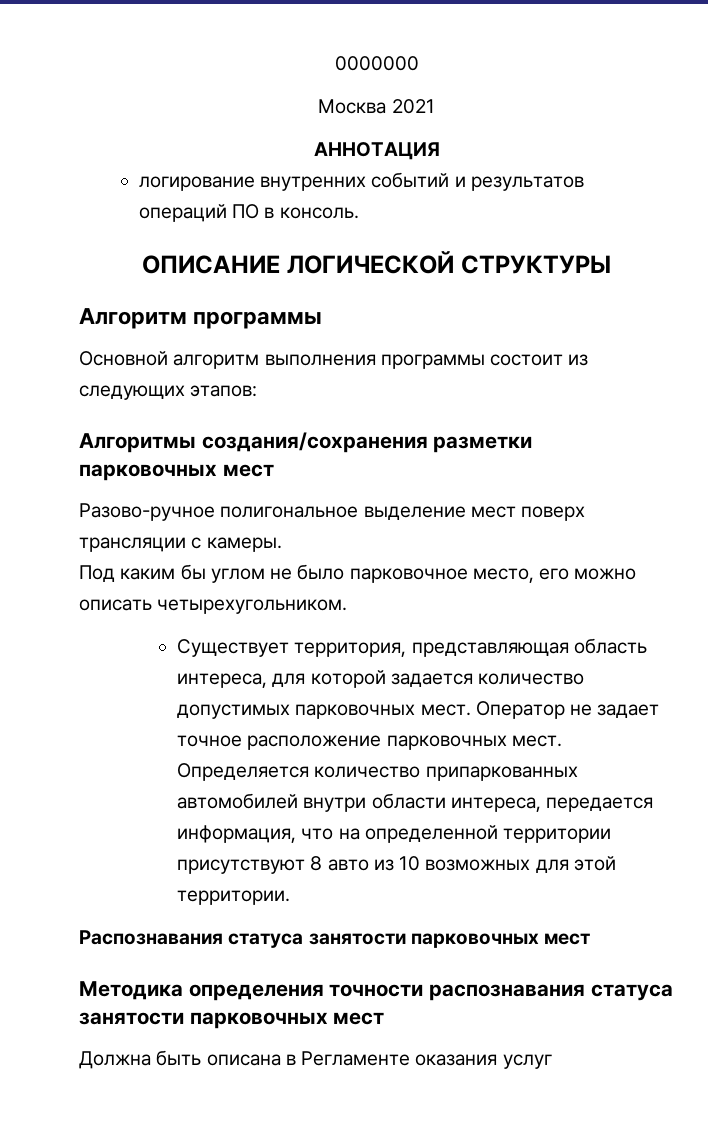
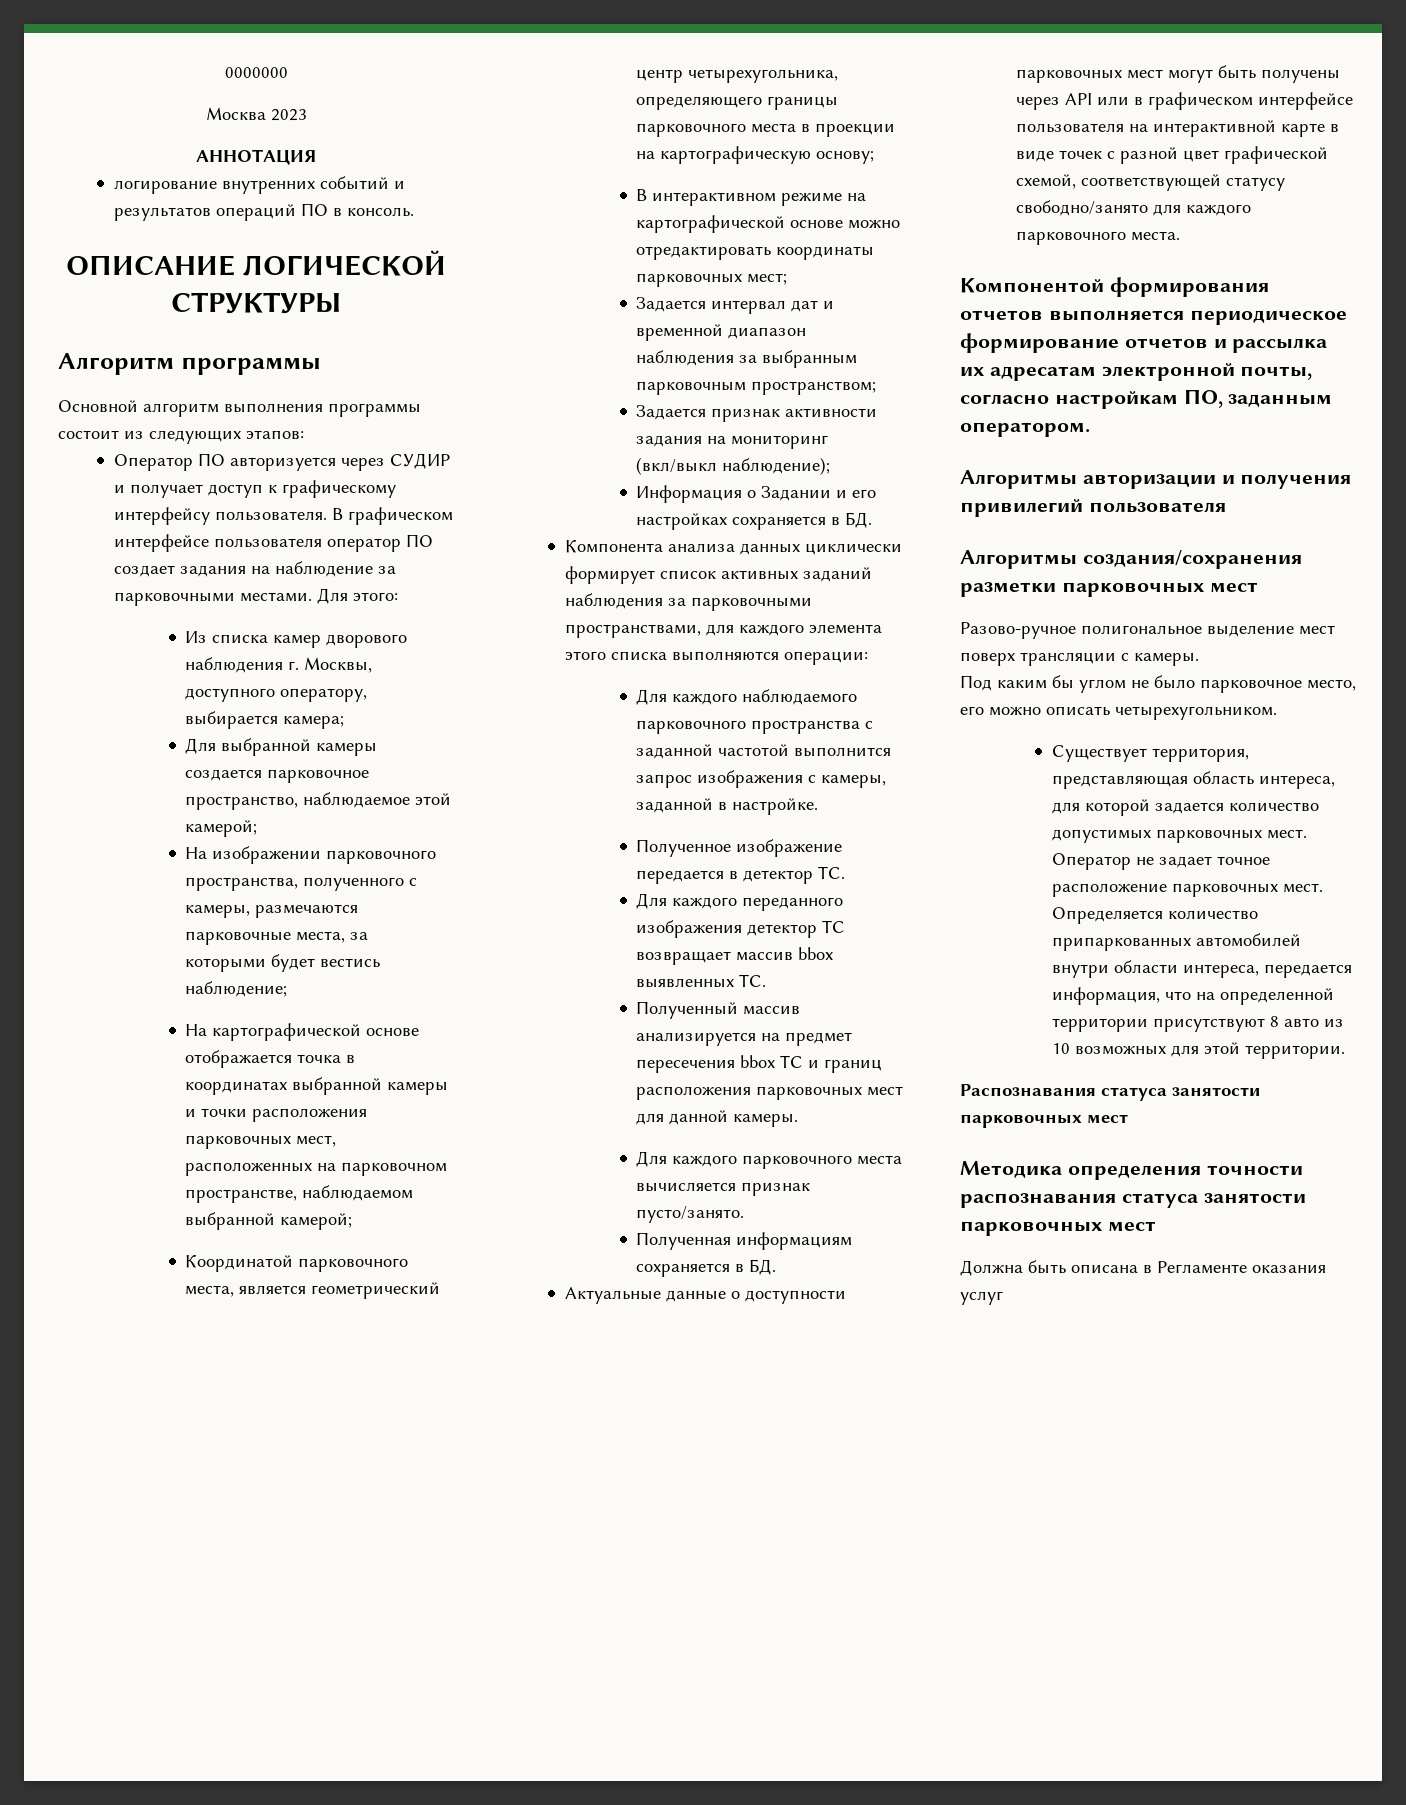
- Москва 2021
+ Москва 2023
+ Оператор ПО авторизуется через СУДИР и получает доступ к графическому интерфейсу пользователя. В графическом интерфейсе пользователя оператор ПО создает задания на наблюдение за парковочными местами. Для этого:
+ Из списка камер дворового наблюдения г. Москвы, доступного оператору, выбирается камера;
+ Для выбранной камеры создается парковочное пространство, наблюдаемое этой камерой;
+ На изображении парковочного пространства, полученного с камеры, размечаются парковочные места, за которыми будет вестись наблюдение;
+ На картографической основе отображается точка в координатах выбранной камеры и точки расположения парковочных мест, расположенных на парковочном пространстве, наблюдаемом выбранной камерой;
+ Координатой парковочного места, является геометрический центр четырехугольника, определяющего границы парковочного места в проекции на картографическую основу;
+ В интерактивном режиме на картографической основе можно отредактировать координаты парковочных мест;
+ Задается интервал дат и временной диапазон наблюдения за выбранным парковочным пространством;
+ Задается признак активности задания на мониторинг (вкл/выкл наблюдение);
+ Информация о Задании и его настройках сохраняется в БД.
+ Компонента анализа данных циклически формирует список активных заданий наблюдения за парковочными пространствами, для каждого элемента этого списка выполняются операции:
+ Для каждого наблюдаемого парковочного пространства с заданной частотой выполнится запрос изображения с камеры, заданной в настройке.
+ Полученное изображение передается в детектор ТС.
+ Для каждого переданного изображения детектор ТС возвращает массив bbox выявленных ТС.
+ Полученный массив анализируется на предмет пересечения bbox ТС и границ расположения парковочных мест для данной камеры.
+ Для каждого парковочного места вычисляется признак пусто/занято.
+ Полученная информациям сохраняется в БД.
+ Актуальные данные о доступности парковочных мест могут быть получены через API или в графическом интерфейсе пользователя на интерактивной карте в виде точек с разной цвет графической схемой, соответствующей статусу свободно/занято для каждого парковочного места.
+ Компонентой формирования отчетов выполняется периодическое формирование отчетов и рассылка их адресатам электронной почты, согласно настройкам ПО, заданным оператором.
+ Алгоритмы авторизации и получения привилегий пользователя

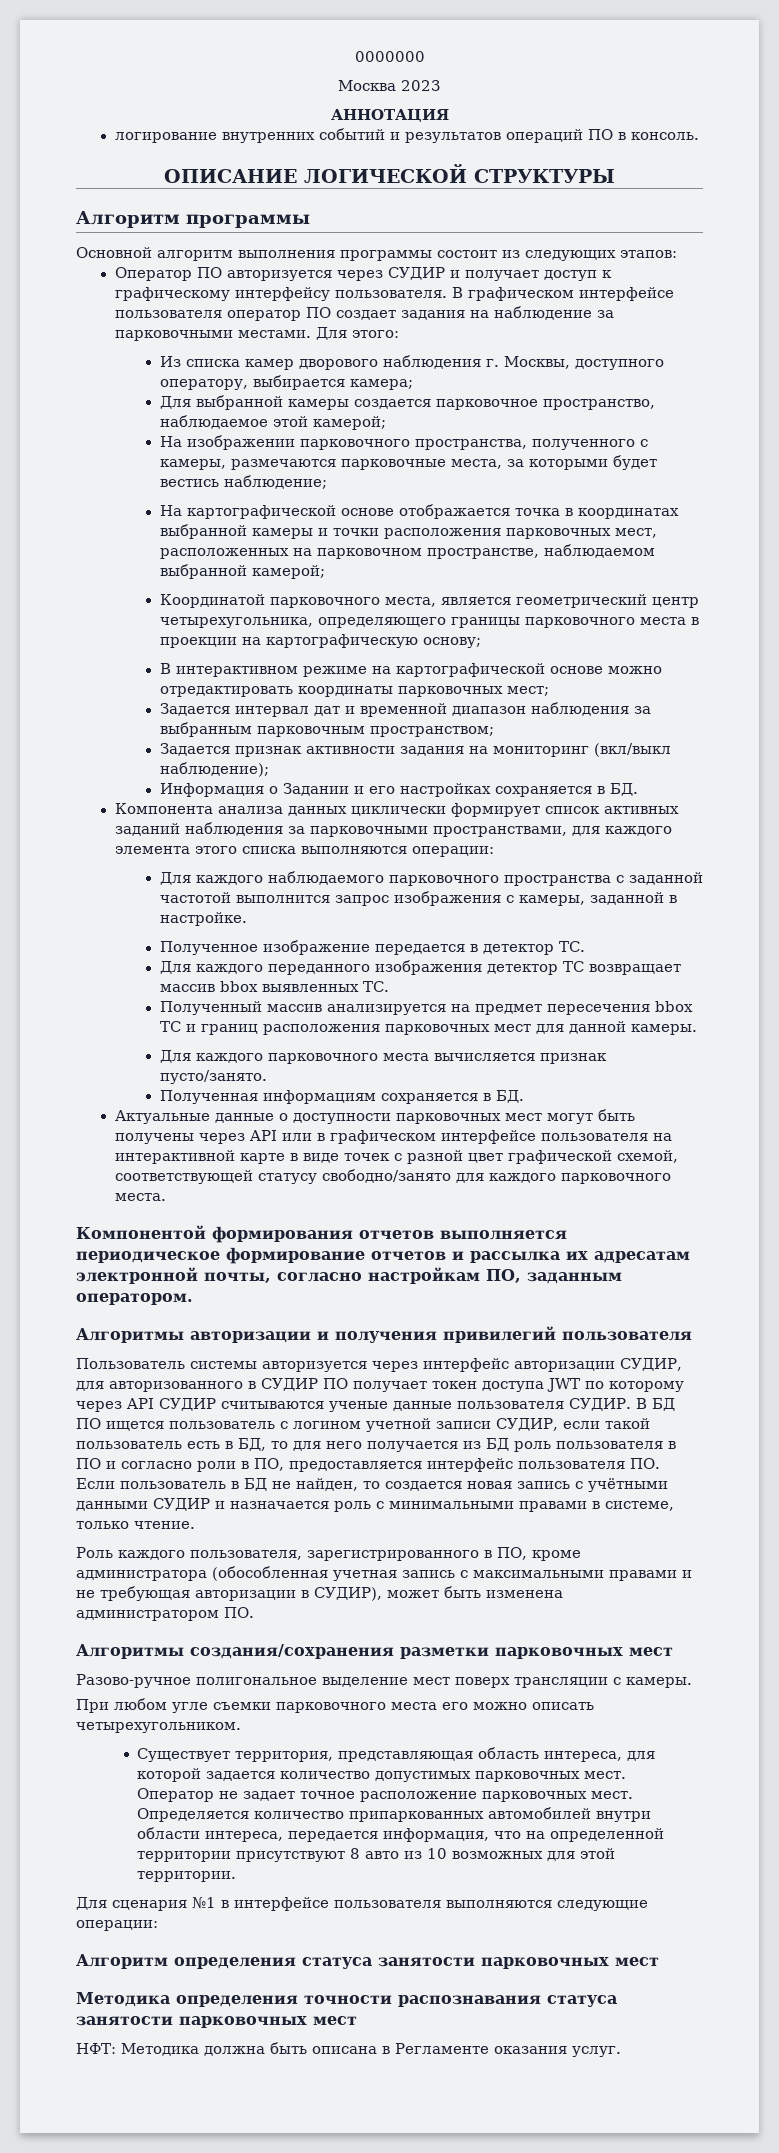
+ Пользователь системы авторизуется через интерфейс авторизации СУДИР, для авторизованного в СУДИР ПО получает токен доступа JWT по которому через API СУДИР считываются ученые данные пользователя СУДИР. В БД ПО ищется пользователь с логином учетной записи СУДИР, если такой пользователь есть в БД, то для него получается из БД роль пользователя в ПО и согласно роли в ПО, предоставляется интерфейс пользователя ПО. Если пользователь в БД не найден, то создается новая запись с учётными данными СУДИР и назначается роль с минимальными правами в системе, только чтение.
+ Роль каждого пользователя, зарегистрированного в ПО, кроме администратора (обособленная учетная запись с максимальными правами и не требующая авторизации в СУДИР), может быть изменена администратором ПО.
- Под каким бы углом не было парковочное место, его можно описать четырехугольником.
+ При любом угле съемки парковочного места его можно описать четырехугольником.
- Распознавания статуса занятости парковочных мест
+ Для сценария №1 в интерфейсе пользователя выполняются следующие операции:
+ Алгоритм определения статуса занятости парковочных мест
- Должна быть описана в Регламенте оказания услуг
+ НФТ: Методика должна быть описана в Регламенте оказания услуг.

